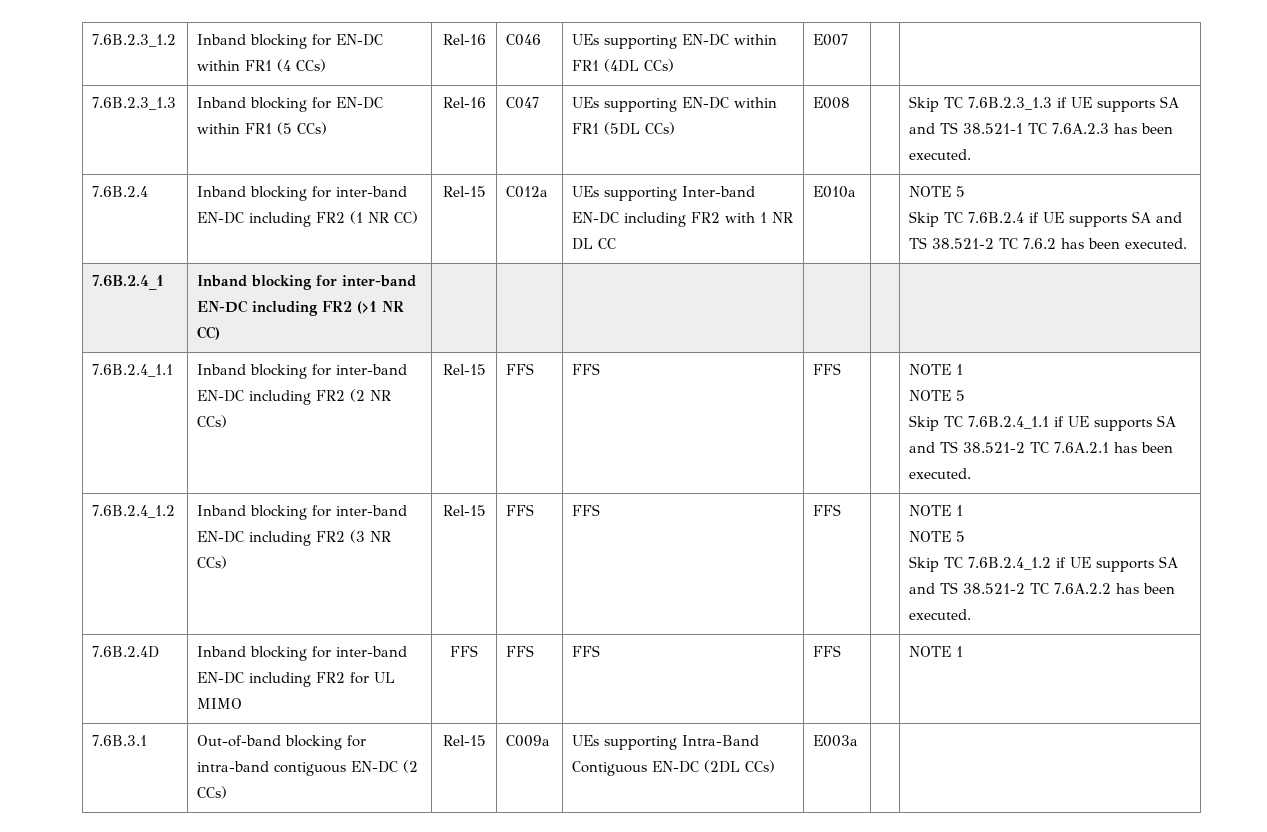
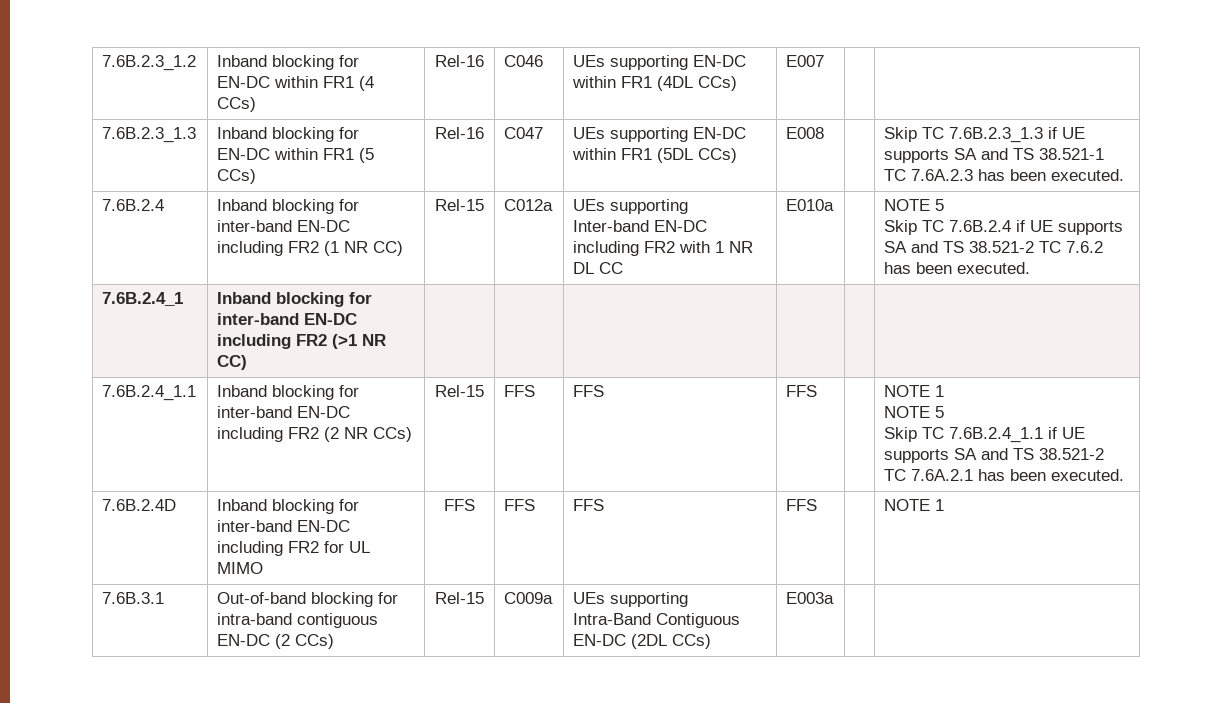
- 7.6B.2.4_1.2 | Inband blocking for inter-band EN-DC including FR2 (3 NR CCs) | Rel-15 | FFS | FFS | FFS | | NOTE 1
- NOTE 5
- Skip TC 7.6B.2.4_1.2 if UE supports SA and TS 38.521-2 TC 7.6A.2.2 has been executed.

